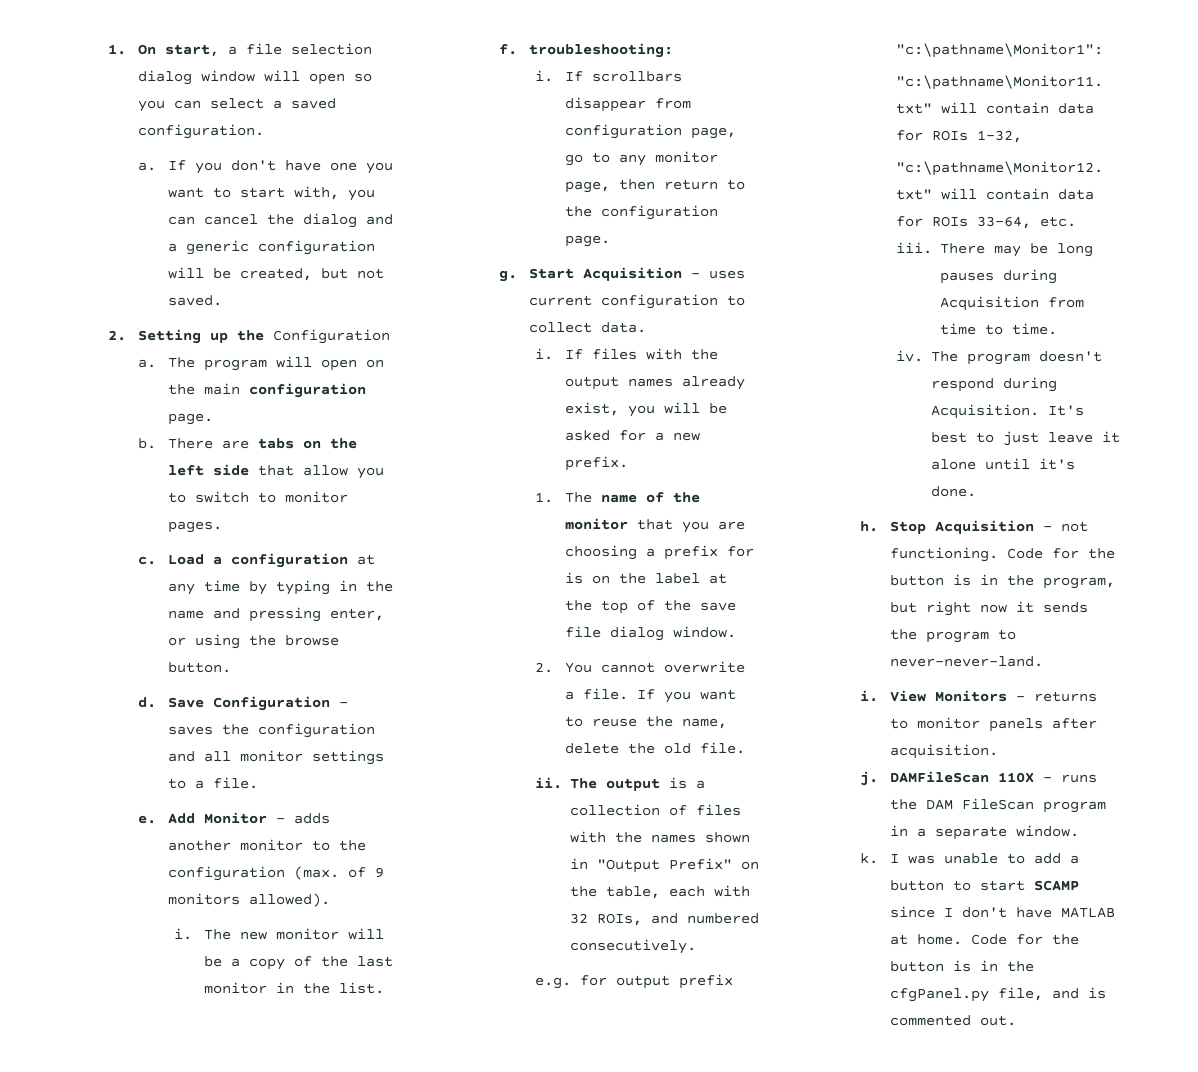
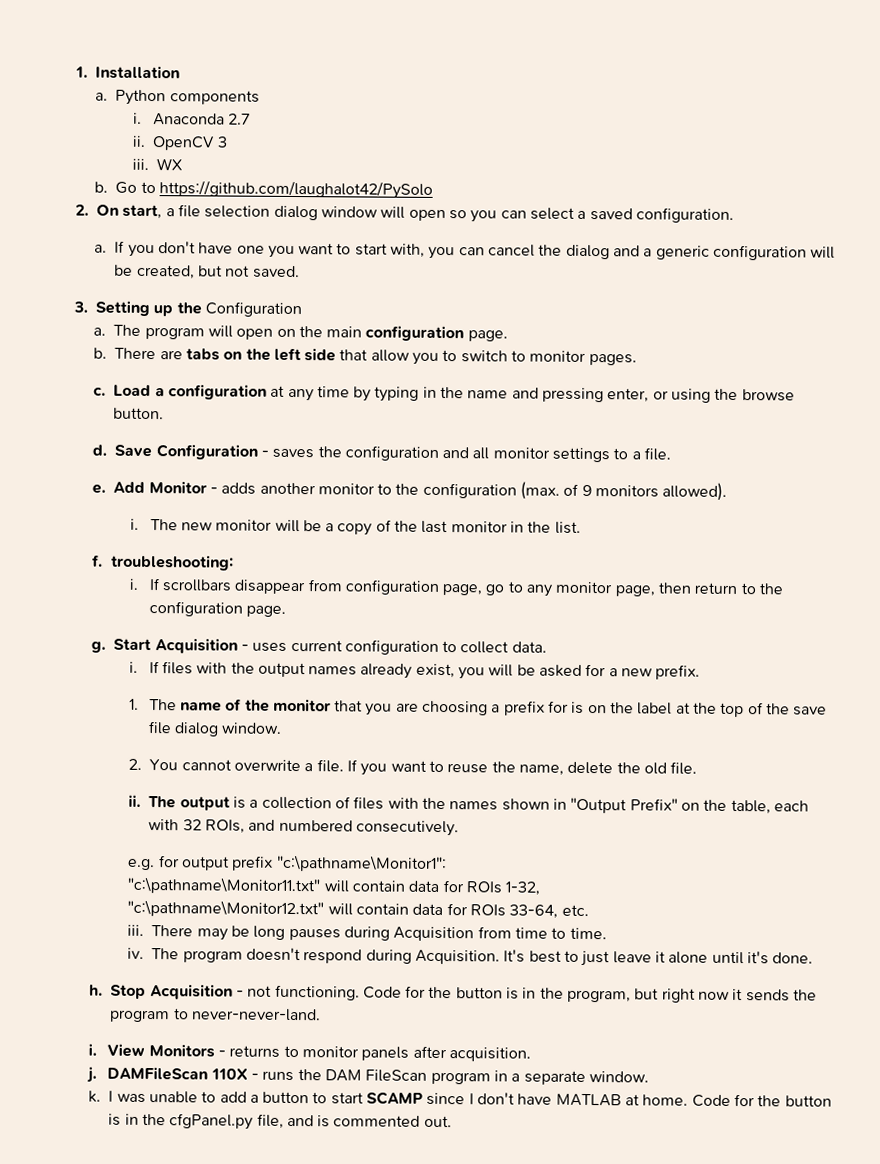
- 1. On start, a file selection dialog window will open so you can select a saved configuration.
+ 1. Installation
+ a. Python components
+ i. Anaconda 2.7
+ ii. OpenCV 3
+ iii. WX
+ b. Go to https://github.com/laughalot42/PySolo
+ 2. On start, a file selection dialog window will open so you can select a saved configuration.
- 2. Setting up the Configuration
+ 3. Setting up the Configuration

